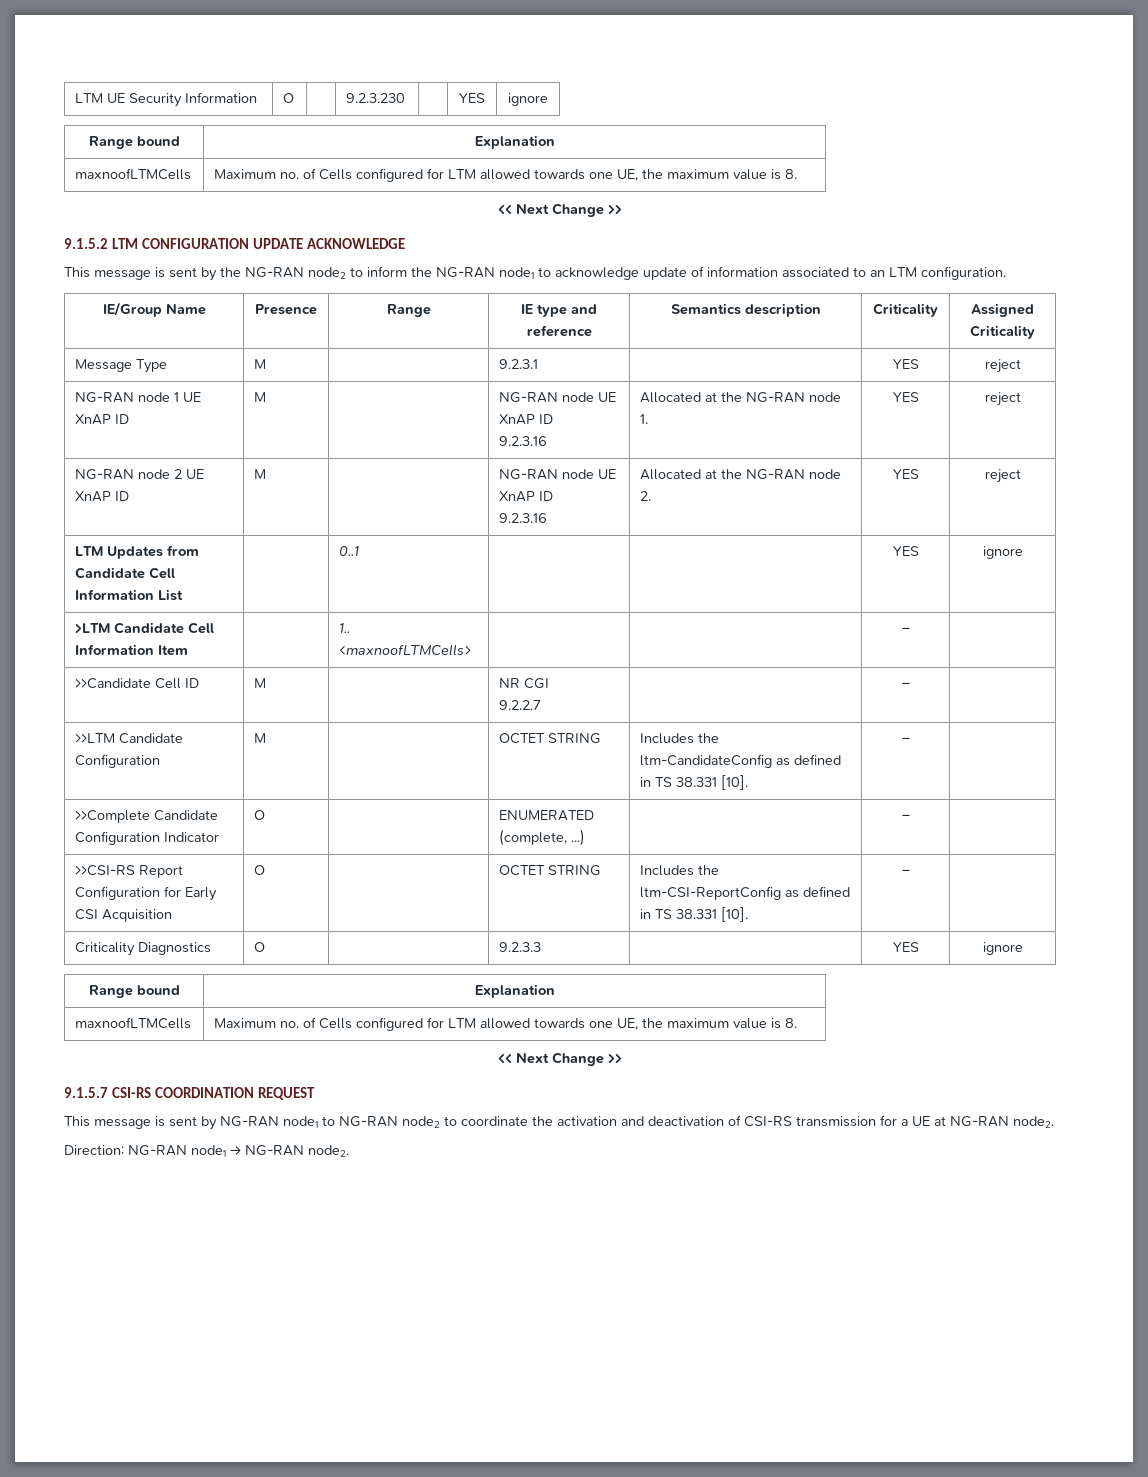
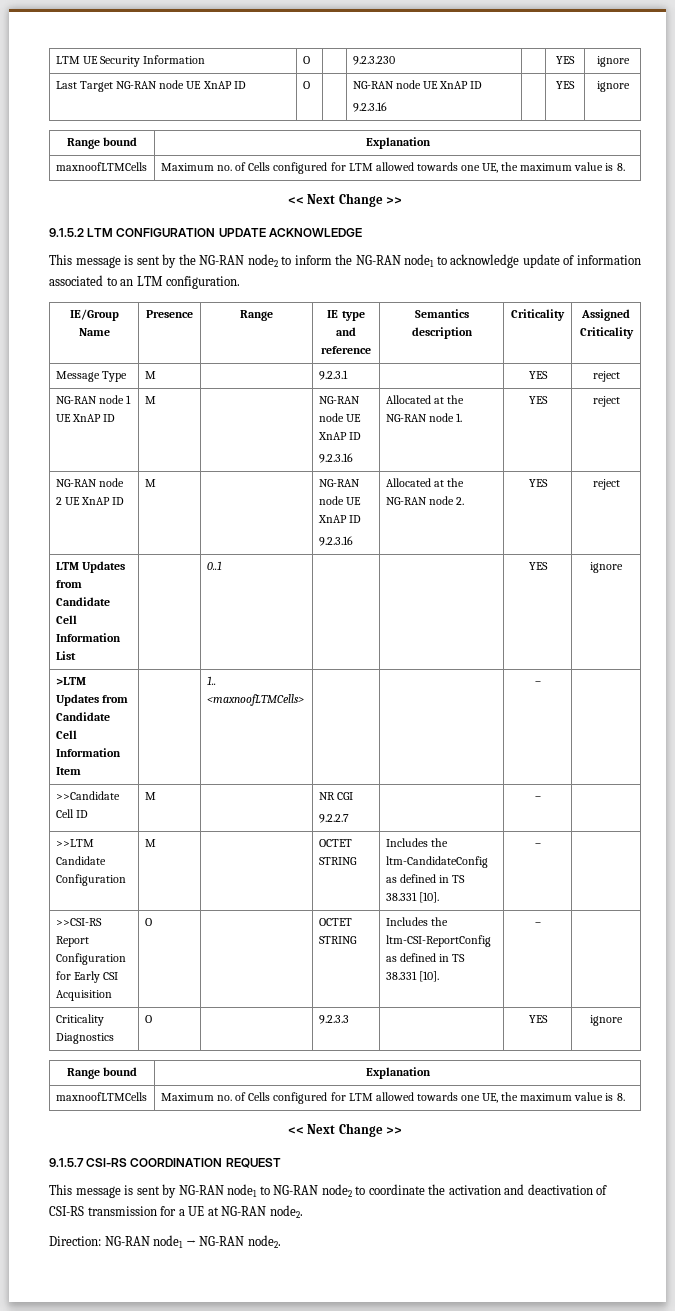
+ Last Target NG-RAN node UE XnAP ID | O | | NG-RAN node UE XnAP ID
+ 9.2.3.16 | | YES | ignore
- >LTM Candidate Cell Information Item | | 1.. <maxnoofLTMCells> | | | – |
+ >LTM Updates from Candidate Cell Information Item | | 1.. <maxnoofLTMCells> | | | – |
- >>Complete Candidate Configuration Indicator | O | | ENUMERATED (complete, ...) | | – |

